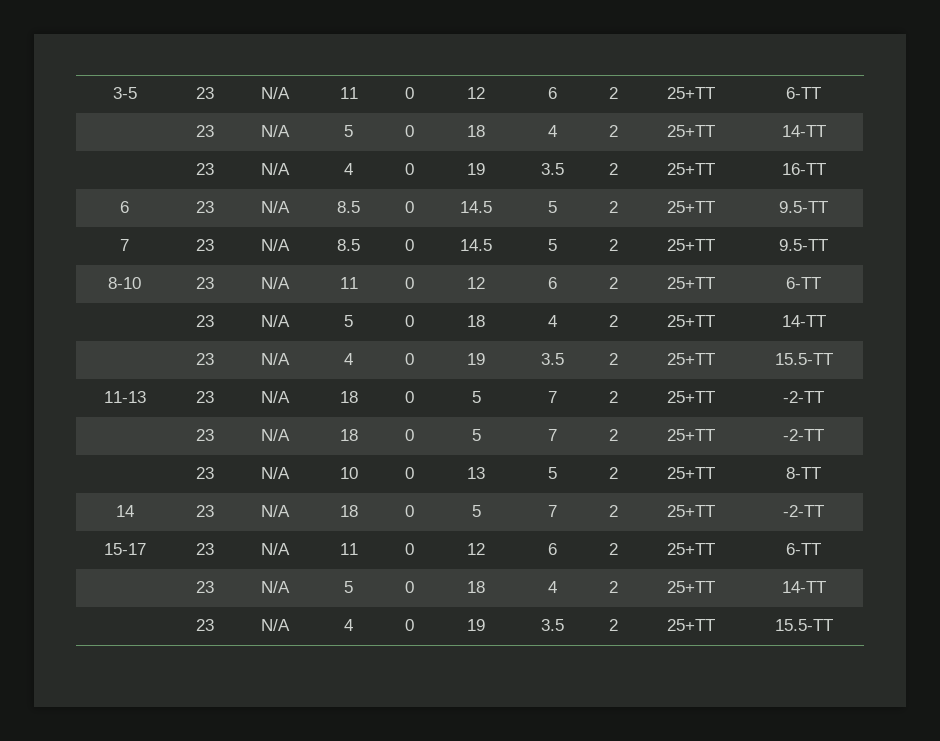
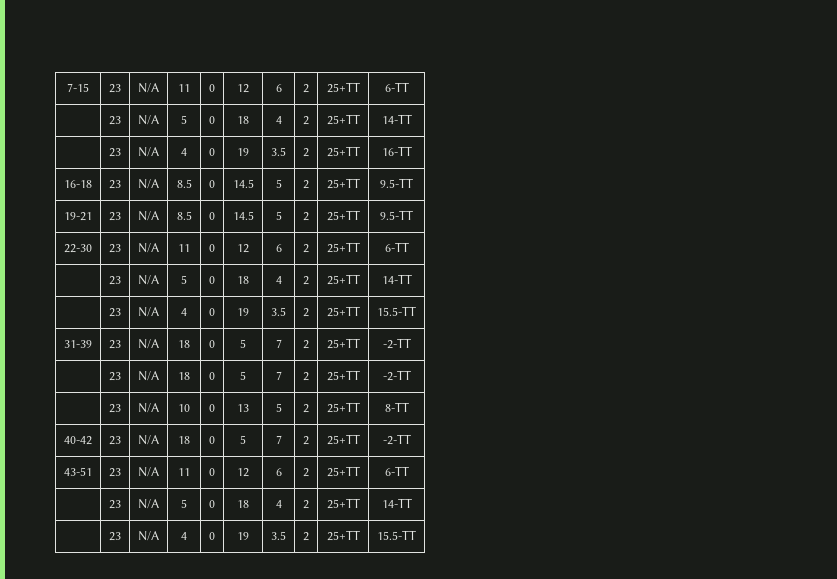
- 3-5 | 23 | N/A | 11 | 0 | 12 | 6 | 2 | 25+TT | 6-TT
+ 7-15 | 23 | N/A | 11 | 0 | 12 | 6 | 2 | 25+TT | 6-TT
- 6 | 23 | N/A | 8.5 | 0 | 14.5 | 5 | 2 | 25+TT | 9.5-TT
- 7 | 23 | N/A | 8.5 | 0 | 14.5 | 5 | 2 | 25+TT | 9.5-TT
- 8-10 | 23 | N/A | 11 | 0 | 12 | 6 | 2 | 25+TT | 6-TT
+ 16-18 | 23 | N/A | 8.5 | 0 | 14.5 | 5 | 2 | 25+TT | 9.5-TT
+ 19-21 | 23 | N/A | 8.5 | 0 | 14.5 | 5 | 2 | 25+TT | 9.5-TT
+ 22-30 | 23 | N/A | 11 | 0 | 12 | 6 | 2 | 25+TT | 6-TT
- 11-13 | 23 | N/A | 18 | 0 | 5 | 7 | 2 | 25+TT | -2-TT
+ 31-39 | 23 | N/A | 18 | 0 | 5 | 7 | 2 | 25+TT | -2-TT
- 14 | 23 | N/A | 18 | 0 | 5 | 7 | 2 | 25+TT | -2-TT
- 15-17 | 23 | N/A | 11 | 0 | 12 | 6 | 2 | 25+TT | 6-TT
+ 40-42 | 23 | N/A | 18 | 0 | 5 | 7 | 2 | 25+TT | -2-TT
+ 43-51 | 23 | N/A | 11 | 0 | 12 | 6 | 2 | 25+TT | 6-TT

